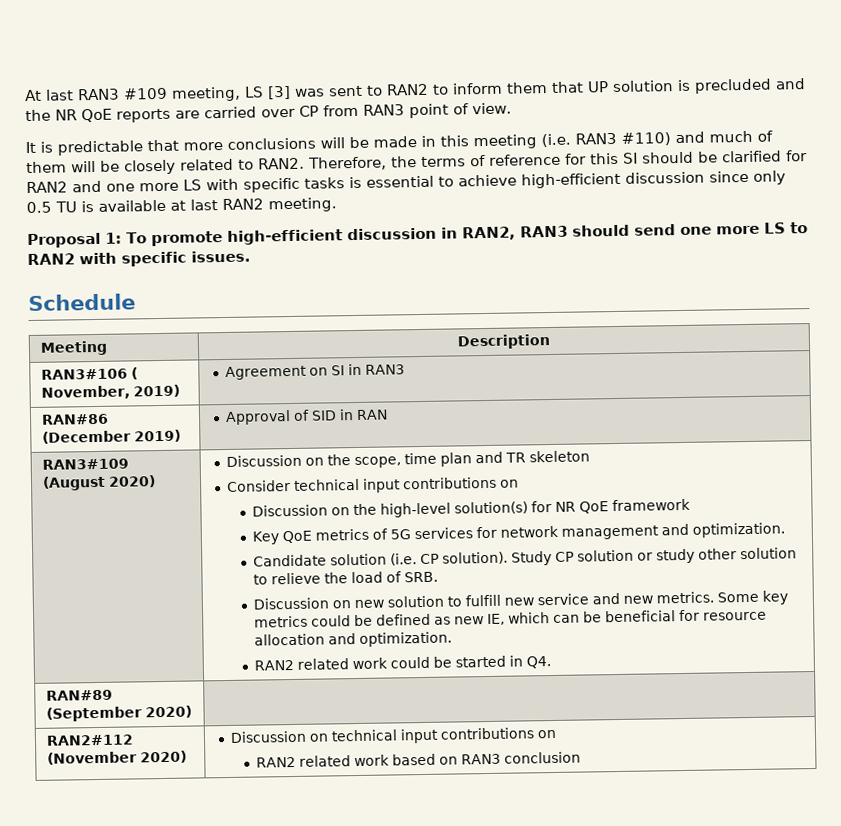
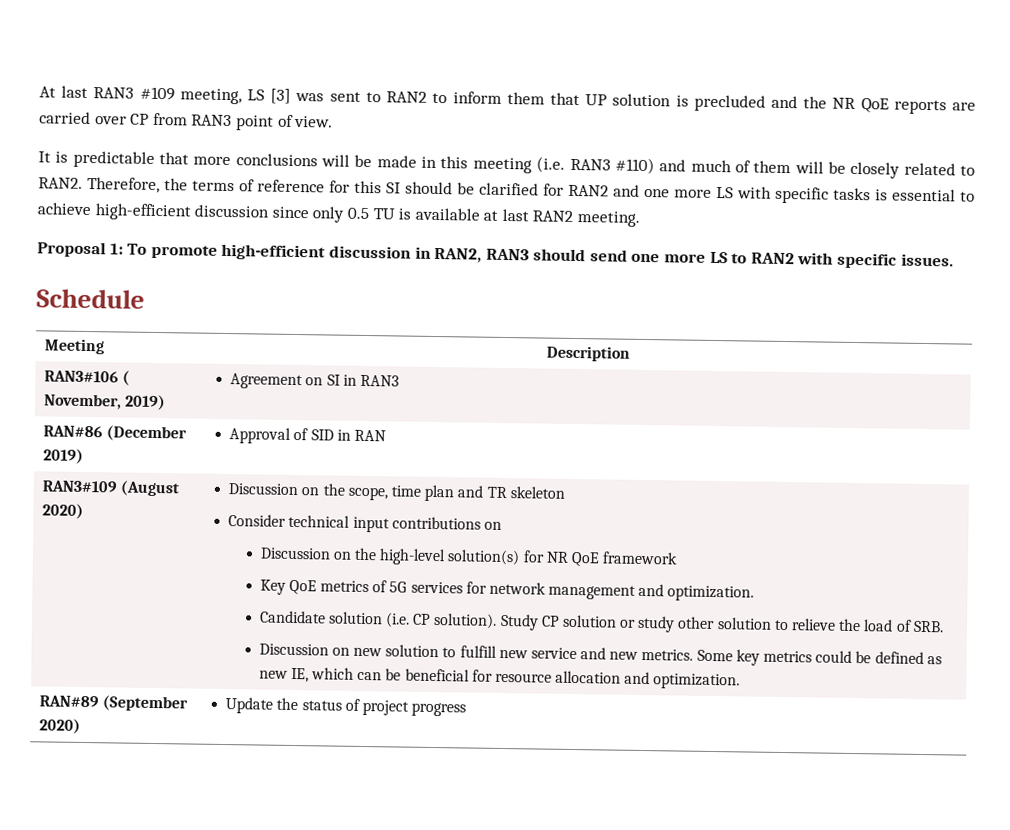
- RAN2 related work could be started in Q4.
- RAN#89 (September 2020) |
- RAN2#112 (November 2020) | Discussion on technical input contributions on
- RAN2 related work based on RAN3 conclusion
+ RAN#89 (September 2020) | Update the status of project progress

